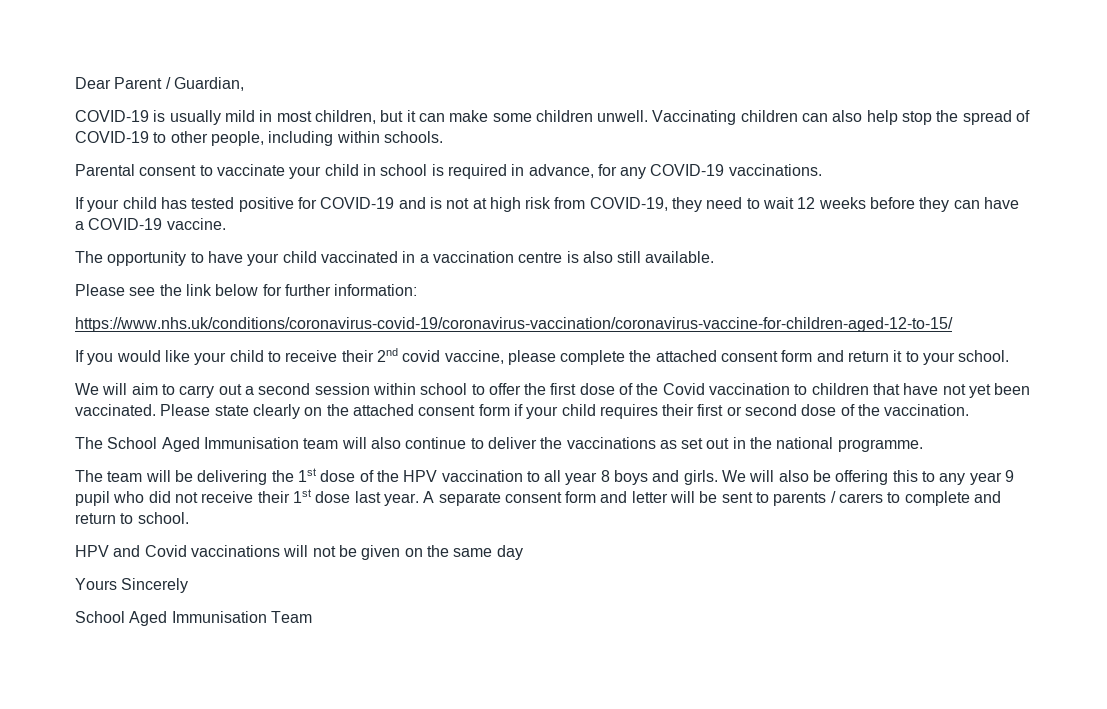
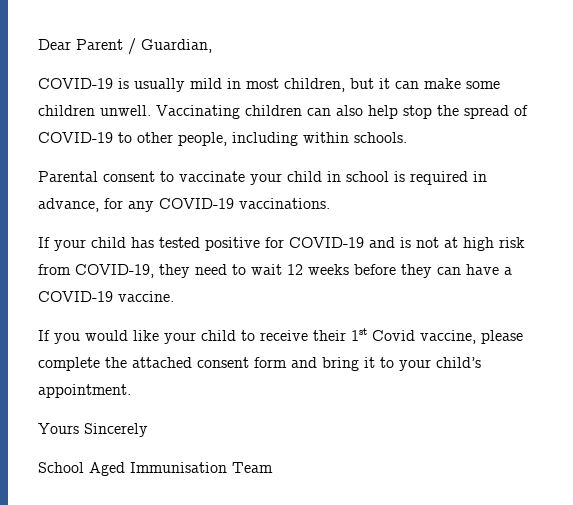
- The opportunity to have your child vaccinated in a vaccination centre is also still available.
- Please see the link below for further information:
- https://www.nhs.uk/conditions/coronavirus-covid-19/coronavirus-vaccination/coronavirus-vaccine-for-children-aged-12-to-15/
- If you would like your child to receive their 2nd covid vaccine, please complete the attached consent form and return it to your school.
- We will aim to carry out a second session within school to offer the first dose of the Covid vaccination to children that have not yet been vaccinated. Please state clearly on the attached consent form if your child requires their first or second dose of the vaccination.
- The School Aged Immunisation team will also continue to deliver the vaccinations as set out in the national programme.
- The team will be delivering the 1st dose of the HPV vaccination to all year 8 boys and girls. We will also be offering this to any year 9 pupil who did not receive their 1st dose last year. A separate consent form and letter will be sent to parents / carers to complete and return to school.
- HPV and Covid vaccinations will not be given on the same day
+ If you would like your child to receive their 1st Covid vaccine, please complete the attached consent form and bring it to your child’s appointment.

